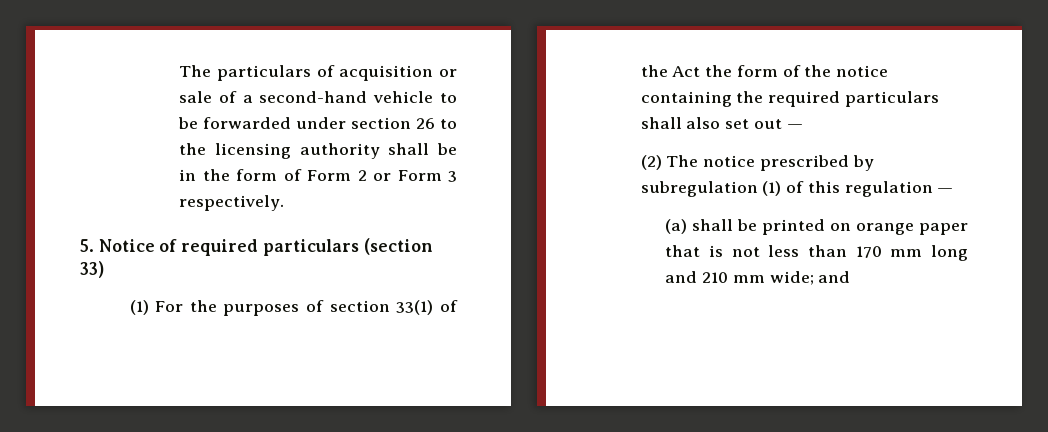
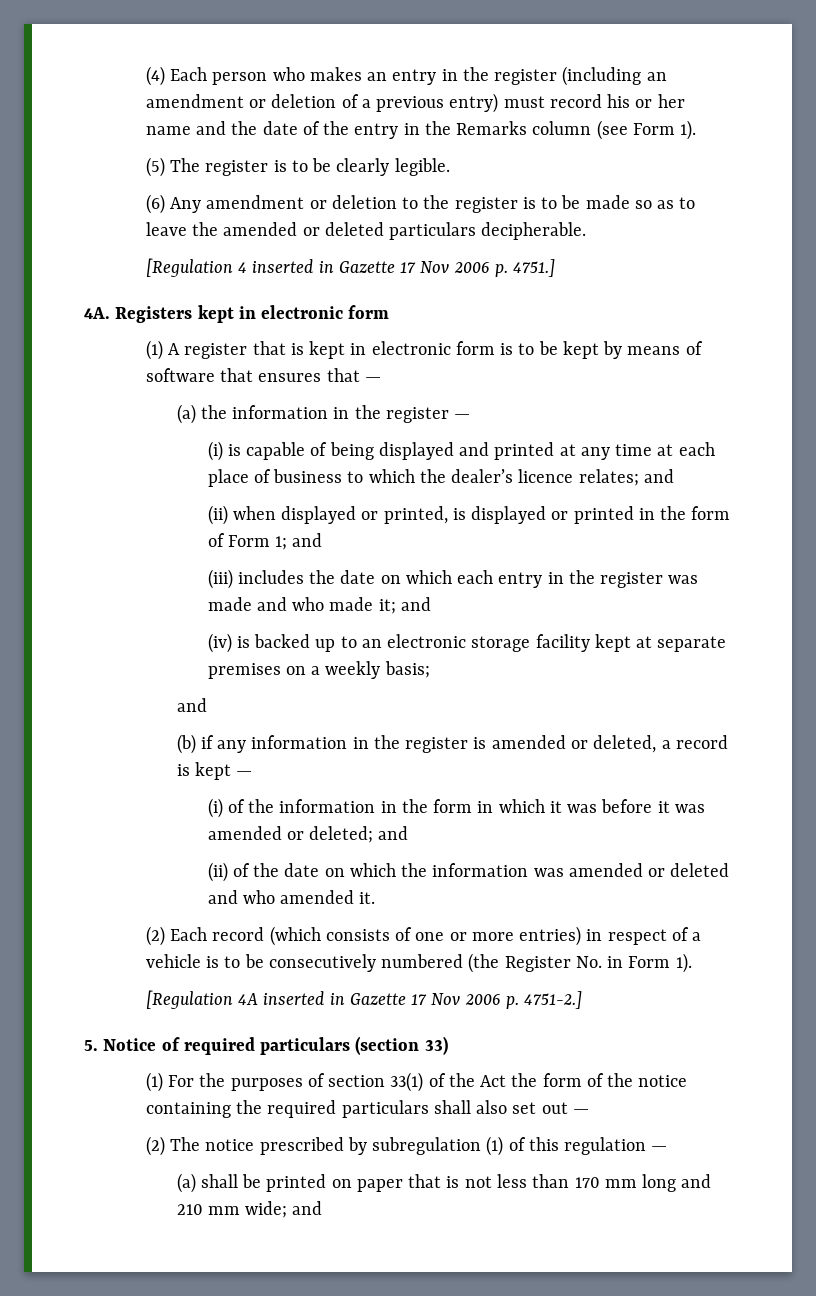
- The particulars of acquisition or sale of a second-hand vehicle to be forwarded under section 26 to the licensing authority shall be in the form of Form 2 or Form 3 respectively.
+ (4) Each person who makes an entry in the register (including an amendment or deletion of a previous entry) must record his or her name and the date of the entry in the Remarks column (see Form 1).
+ (5) The register is to be clearly legible.
+ (6) Any amendment or deletion to the register is to be made so as to leave the amended or deleted particulars decipherable.
+ [Regulation 4 inserted in Gazette 17 Nov 2006 p. 4751.]
+ 4A. Registers kept in electronic form
+ (1) A register that is kept in electronic form is to be kept by means of software that ensures that —
+ (a) the information in the register —
+ (i) is capable of being displayed and printed at any time at each place of business to which the dealer’s licence relates; and
+ (ii) when displayed or printed, is displayed or printed in the form of Form 1; and
+ (iii) includes the date on which each entry in the register was made and who made it; and
+ (iv) is backed up to an electronic storage facility kept at separate premises on a weekly basis;
+ and
+ (b) if any information in the register is amended or deleted, a record is kept —
+ (i) of the information in the form in which it was before it was amended or deleted; and
+ (ii) of the date on which the information was amended or deleted and who amended it.
+ (2) Each record (which consists of one or more entries) in respect of a vehicle is to be consecutively numbered (the Register No. in Form 1).
+ [Regulation 4A inserted in Gazette 17 Nov 2006 p. 4751-2.]
- (a) shall be printed on orange paper that is not less than 170 mm long and 210 mm wide; and
+ (a) shall be printed on paper that is not less than 170 mm long and 210 mm wide; and

